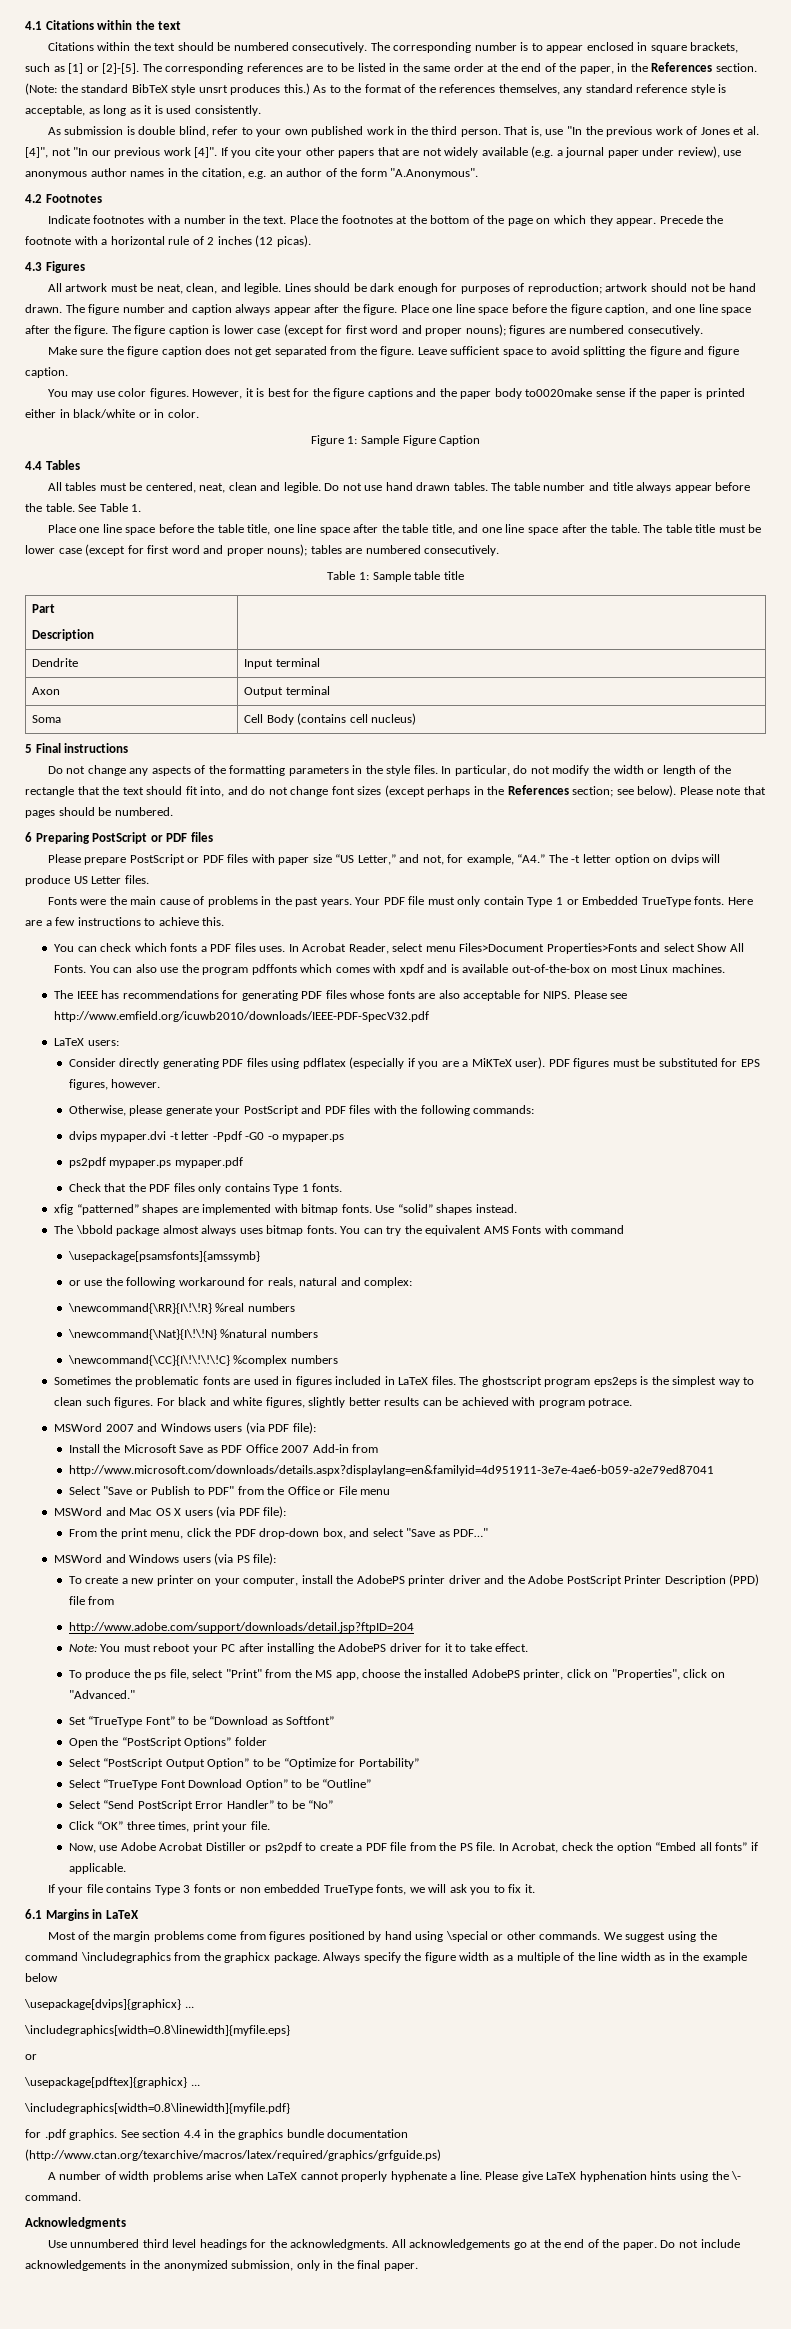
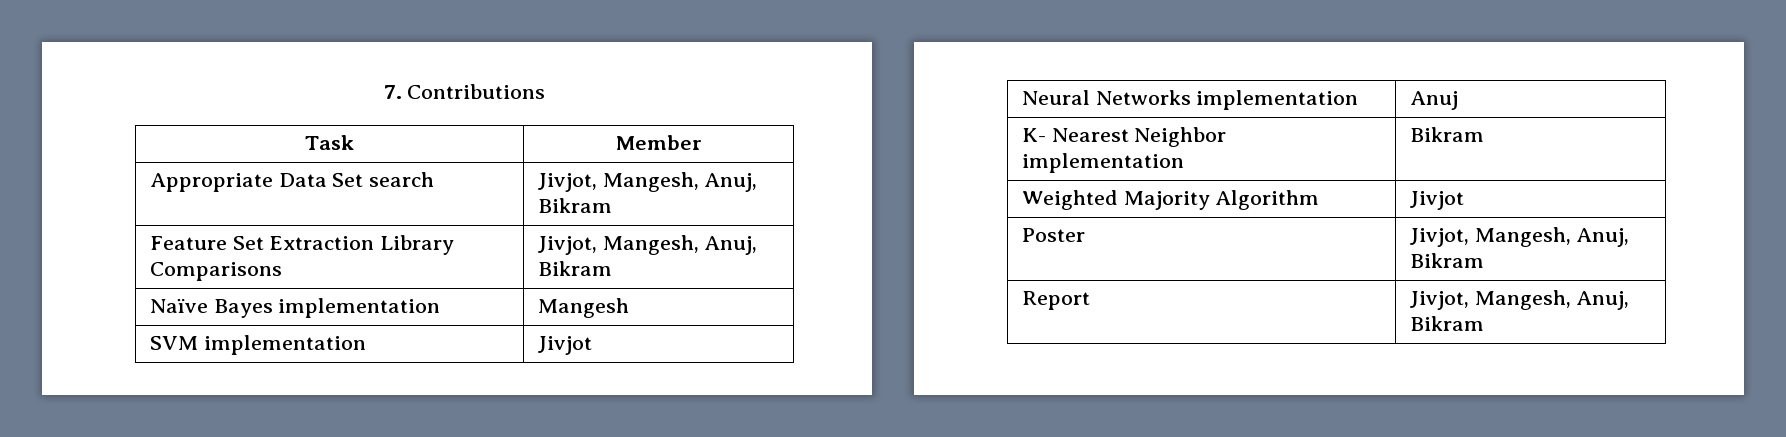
- 4.1 Citations within the text
- Citations within the text should be numbered consecutively. The corresponding number is to appear enclosed in square brackets, such as [1] or [2]-[5]. The corresponding references are to be listed in the same order at the end of the paper, in the References section. (Note: the standard BibTeX style unsrt produces this.) As to the format of the references themselves, any standard reference style is acceptable, as long as it is used consistently.
- As submission is double blind, refer to your own published work in the third person. That is, use "In the previous work of Jones et al. [4]", not "In our previous work [4]". If you cite your other papers that are not widely available (e.g. a journal paper under review), use anonymous author names in the citation, e.g. an author of the form "A.Anonymous".
- 4.2 Footnotes
- Indicate footnotes with a number in the text. Place the footnotes at the bottom of the page on which they appear. Precede the footnote with a horizontal rule of 2 inches (12 picas).
- 4.3 Figures
- All artwork must be neat, clean, and legible. Lines should be dark enough for purposes of reproduction; artwork should not be hand drawn. The figure number and caption always appear after the figure. Place one line space before the figure caption, and one line space after the figure. The figure caption is lower case (except for first word and proper nouns); figures are numbered consecutively.
- Make sure the figure caption does not get separated from the figure. Leave sufficient space to avoid splitting the figure and figure caption.
- You may use color figures. However, it is best for the figure captions and the paper body to0020make sense if the paper is printed either in black/white or in color.
- Figure 1: Sample Figure Caption
- 4.4 Tables
- All tables must be centered, neat, clean and legible. Do not use hand drawn tables. The table number and title always appear before the table. See Table 1.
- Place one line space before the table title, one line space after the table title, and one line space after the table. The table title must be lower case (except for first word and proper nouns); tables are numbered consecutively.
- Table 1: Sample table title
- Part
- Description |
- Dendrite | Input terminal
- Axon | Output terminal
- Soma | Cell Body (contains cell nucleus)
- 5 Final instructions
- Do not change any aspects of the formatting parameters in the style files. In particular, do not modify the width or length of the rectangle that the text should fit into, and do not change font sizes (except perhaps in the References section; see below). Please note that pages should be numbered.
- 6 Preparing PostScript or PDF files
- Please prepare PostScript or PDF files with paper size “US Letter,” and not, for example, “A4.” The -t letter option on dvips will produce US Letter files.
- Fonts were the main cause of problems in the past years. Your PDF file must only contain Type 1 or Embedded TrueType fonts. Here are a few instructions to achieve this.
- You can check which fonts a PDF files uses. In Acrobat Reader, select menu Files>Document Properties>Fonts and select Show All Fonts. You can also use the program pdffonts which comes with xpdf and is available out-of-the-box on most Linux machines.
- The IEEE has recommendations for generating PDF files whose fonts are also acceptable for NIPS. Please see http://www.emfield.org/icuwb2010/downloads/IEEE-PDF-SpecV32.pdf
- LaTeX users:
- Consider directly generating PDF files using pdflatex (especially if you are a MiKTeX user). PDF figures must be substituted for EPS figures, however.
- Otherwise, please generate your PostScript and PDF files with the following commands:
- dvips mypaper.dvi -t letter -Ppdf -G0 -o mypaper.ps
- ps2pdf mypaper.ps mypaper.pdf
- Check that the PDF files only contains Type 1 fonts.
- xfig “patterned” shapes are implemented with bitmap fonts. Use “solid” shapes instead.
- The \bbold package almost always uses bitmap fonts. You can try the equivalent AMS Fonts with command
- \usepackage[psamsfonts]{amssymb}
- or use the following workaround for reals, natural and complex:
- \newcommand{\RR}{I\!\!R} %real numbers
- \newcommand{\Nat}{I\!\!N} %natural numbers
- \newcommand{\CC}{I\!\!\!\!C} %complex numbers
- Sometimes the problematic fonts are used in figures included in LaTeX files. The ghostscript program eps2eps is the simplest way to clean such figures. For black and white figures, slightly better results can be achieved with program potrace.
- MSWord 2007 and Windows users (via PDF file):
- Install the Microsoft Save as PDF Office 2007 Add-in from
- http://www.microsoft.com/downloads/details.aspx?displaylang=en&familyid=4d951911-3e7e-4ae6-b059-a2e79ed87041
- Select "Save or Publish to PDF" from the Office or File menu
- MSWord and Mac OS X users (via PDF file):
- From the print menu, click the PDF drop-down box, and select "Save as PDF…"
- MSWord and Windows users (via PS file):
- To create a new printer on your computer, install the AdobePS printer driver and the Adobe PostScript Printer Description (PPD) file from
- http://www.adobe.com/support/downloads/detail.jsp?ftpID=204
- Note: You must reboot your PC after installing the AdobePS driver for it to take effect.
- To produce the ps file, select "Print" from the MS app, choose the installed AdobePS printer, click on "Properties", click on "Advanced."
- Set “TrueType Font” to be “Download as Softfont”
- Open the “PostScript Options” folder
- Select “PostScript Output Option” to be “Optimize for Portability”
- Select “TrueType Font Download Option” to be “Outline”
- Select “Send PostScript Error Handler” to be “No”
- Click “OK” three times, print your file.
- Now, use Adobe Acrobat Distiller or ps2pdf to create a PDF file from the PS file. In Acrobat, check the option “Embed all fonts” if applicable.
- If your file contains Type 3 fonts or non embedded TrueType fonts, we will ask you to fix it.
- 6.1 Margins in LaTeX
- Most of the margin problems come from figures positioned by hand using \special or other commands. We suggest using the command \includegraphics from the graphicx package. Always specify the figure width as a multiple of the line width as in the example below
- \usepackage[dvips]{graphicx} ...
- \includegraphics[width=0.8\linewidth]{myfile.eps}
- or
- \usepackage[pdftex]{graphicx} ...
- \includegraphics[width=0.8\linewidth]{myfile.pdf}
- for .pdf graphics. See section 4.4 in the graphics bundle documentation (http://www.ctan.org/texarchive/macros/latex/required/graphics/grfguide.ps)
- A number of width problems arise when LaTeX cannot properly hyphenate a line. Please give LaTeX hyphenation hints using the \- command.
- Acknowledgments
- Use unnumbered third level headings for the acknowledgments. All acknowledgements go at the end of the paper. Do not include acknowledgements in the anonymized submission, only in the final paper.
+ 7. Contributions
+ Task | Member
+ Appropriate Data Set search | Jivjot, Mangesh, Anuj, Bikram
+ Feature Set Extraction Library Comparisons | Jivjot, Mangesh, Anuj, Bikram
+ Naïve Bayes implementation | Mangesh
+ SVM implementation | Jivjot
+ Neural Networks implementation | Anuj
+ K- Nearest Neighbor implementation | Bikram
+ Weighted Majority Algorithm | Jivjot
+ Poster | Jivjot, Mangesh, Anuj, Bikram
+ Report | Jivjot, Mangesh, Anuj, Bikram

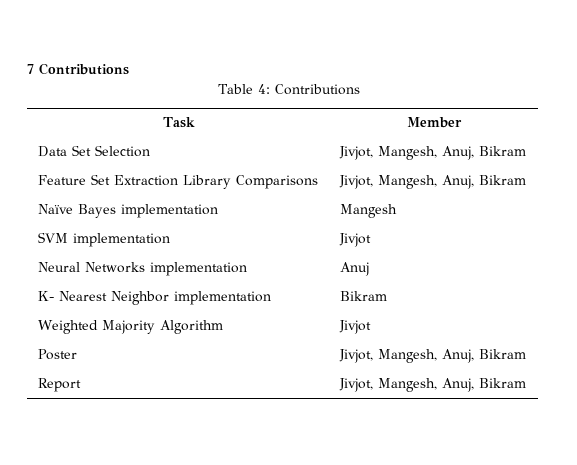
- 7. Contributions
+ 7 Contributions
+ Table 4: Contributions
- Appropriate Data Set search | Jivjot, Mangesh, Anuj, Bikram
+ Data Set Selection | Jivjot, Mangesh, Anuj, Bikram

